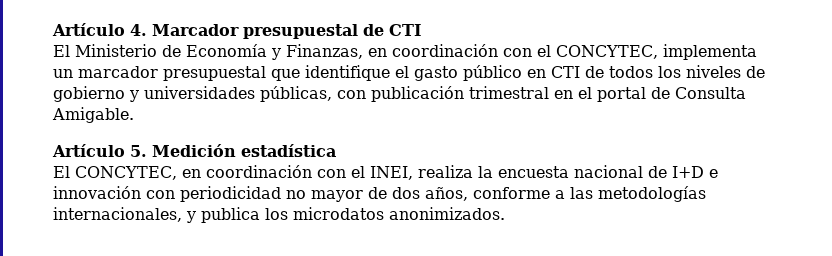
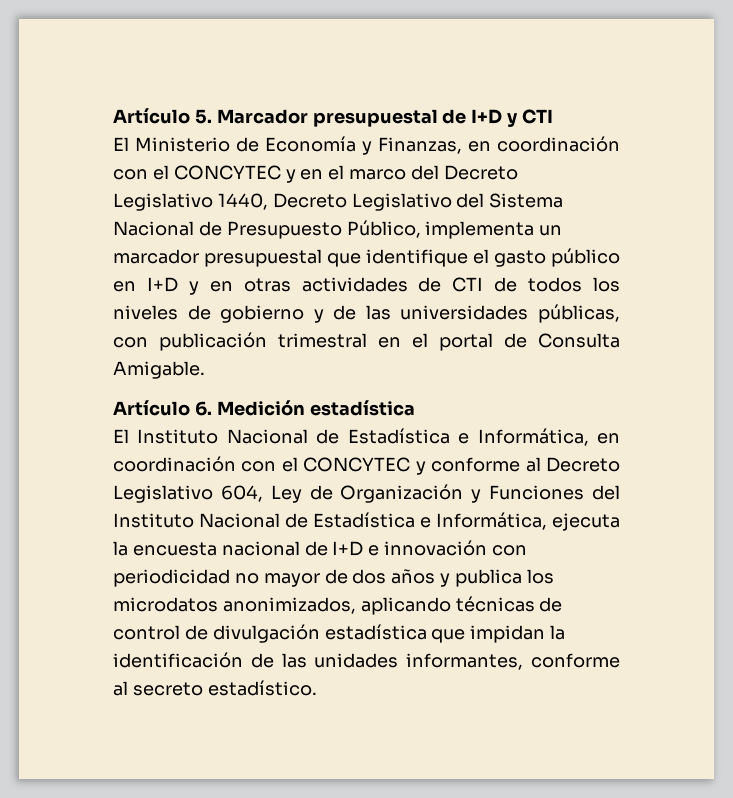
- Artículo 4. Marcador presupuestal de CTI
+ Artículo 5. Marcador presupuestal de I+D y CTI
- El Ministerio de Economía y Finanzas, en coordinación con el CONCYTEC, implementa un marcador presupuestal que identifique el gasto público en CTI de todos los niveles de gobierno y universidades públicas, con publicación trimestral en el portal de Consulta Amigable.
+ El Ministerio de Economía y Finanzas, en coordinación con el CONCYTEC y en el marco del Decreto Legislativo 1440, Decreto Legislativo del Sistema Nacional de Presupuesto Público, implementa un marcador presupuestal que identifique el gasto público en I+D y en otras actividades de CTI de todos los niveles de gobierno y de las universidades públicas, con publicación trimestral en el portal de Consulta Amigable.
- Artículo 5. Medición estadística
+ Artículo 6. Medición estadística
- El CONCYTEC, en coordinación con el INEI, realiza la encuesta nacional de I+D e innovación con periodicidad no mayor de dos años, conforme a las metodologías internacionales, y publica los microdatos anonimizados.
+ El Instituto Nacional de Estadística e Informática, en coordinación con el CONCYTEC y conforme al Decreto Legislativo 604, Ley de Organización y Funciones del Instituto Nacional de Estadística e Informática, ejecuta la encuesta nacional de I+D e innovación con periodicidad no mayor de dos años y publica los microdatos anonimizados, aplicando técnicas de control de divulgación estadística que impidan la identificación de las unidades informantes, conforme al secreto estadístico.

